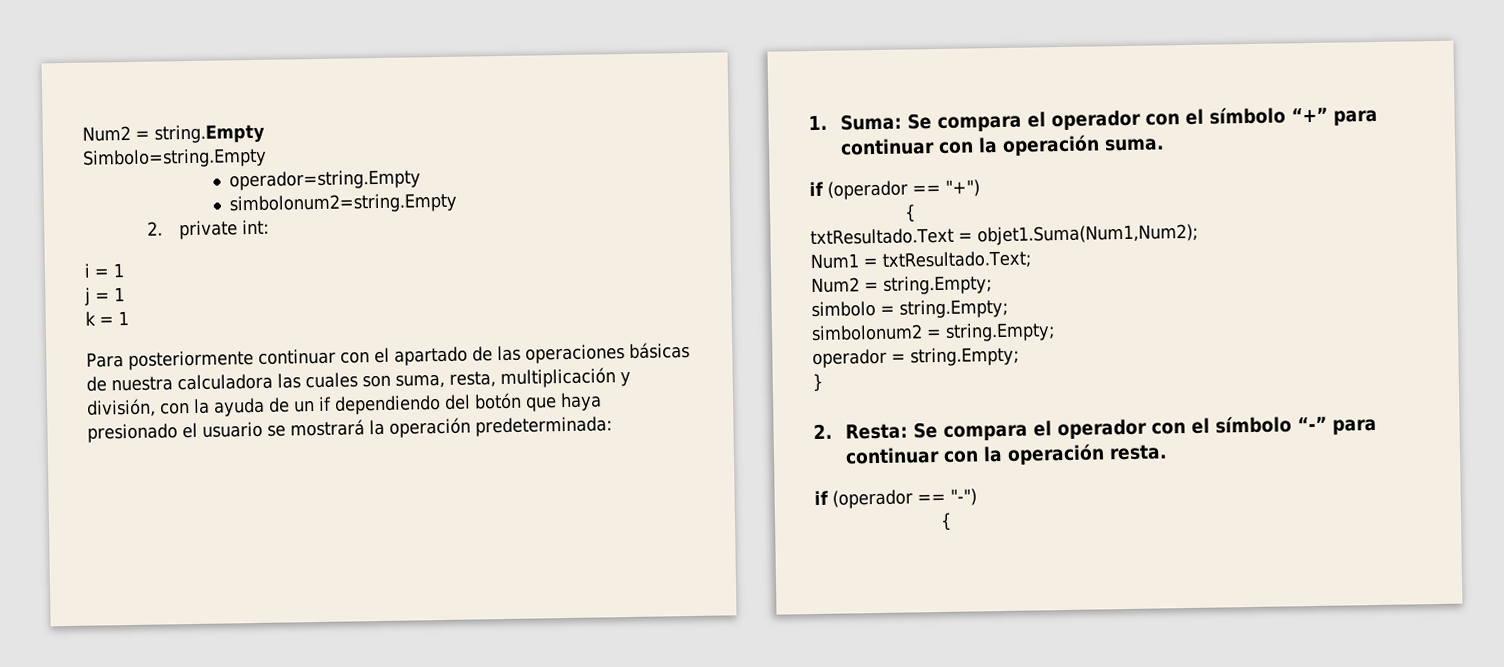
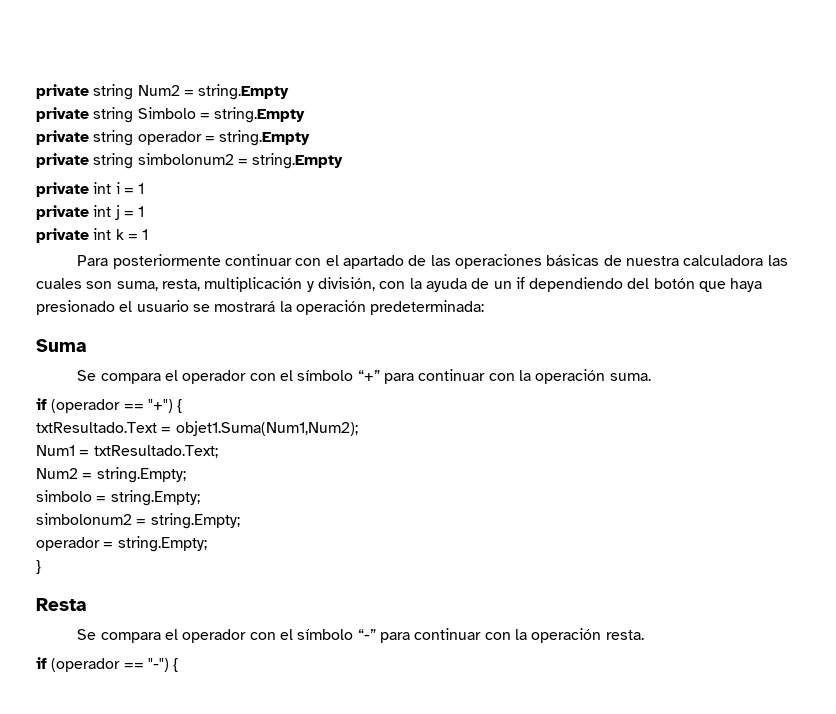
- Num2 = string.Empty
+ private string Num2 = string.Empty
- Simbolo=string.Empty
- operador=string.Empty
- simbolonum2=string.Empty
- 2. private int:
- i = 1
+ private string Simbolo = string.Empty
+ private string operador = string.Empty
+ private string simbolonum2 = string.Empty
+ private int i = 1
- j = 1
+ private int j = 1
- k = 1
+ private int k = 1
- 1. Suma: Se compara el operador con el símbolo “+” para continuar con la operación suma.
+ Suma
+ Se compara el operador con el símbolo “+” para continuar con la operación suma.
- if (operador == "+")
- {
+ if (operador == "+") {
- 2. Resta: Se compara el operador con el símbolo “-” para continuar con la operación resta.
+ Resta
+ Se compara el operador con el símbolo “-” para continuar con la operación resta.
- if (operador == "-")
- {
+ if (operador == "-") {

